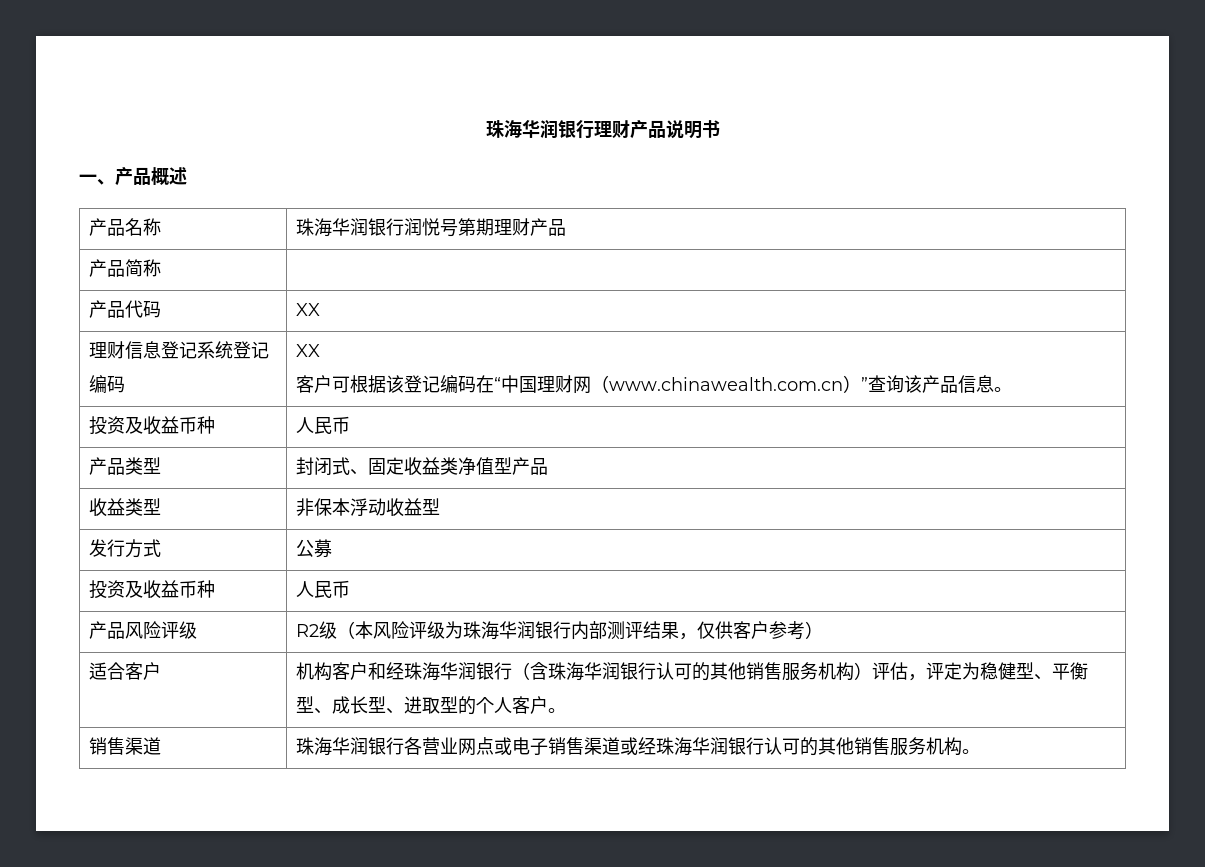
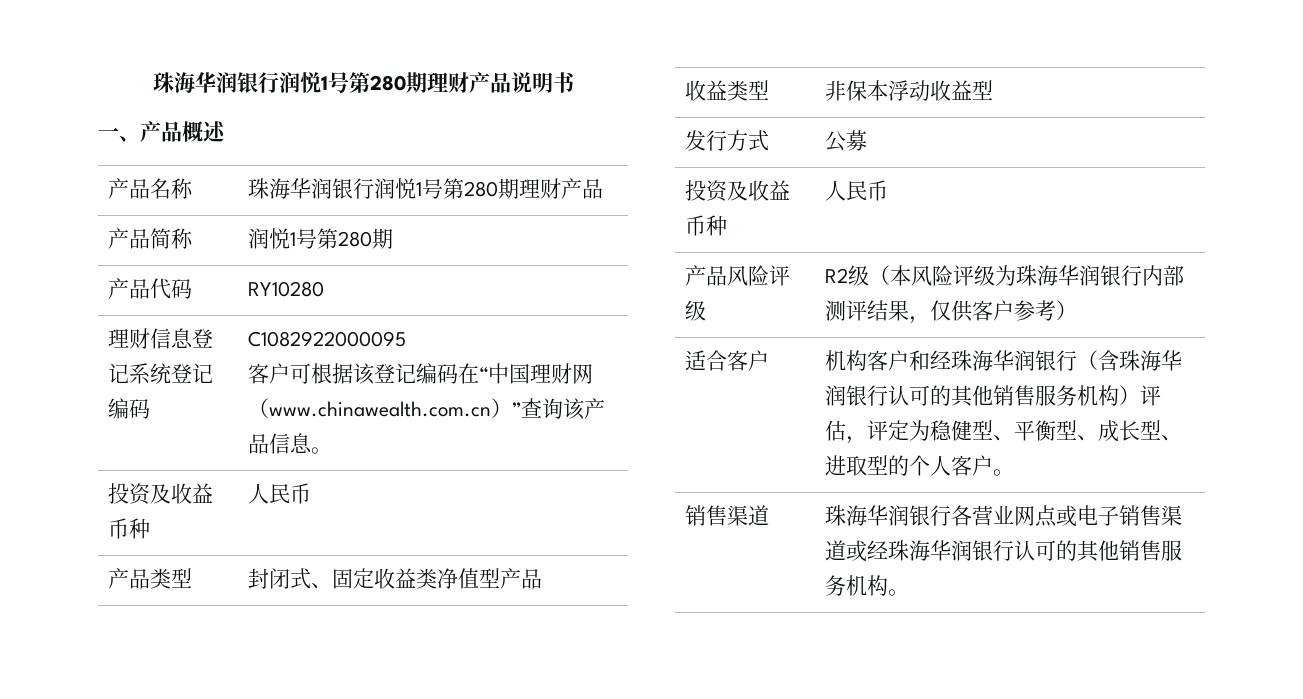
- 珠海华润银行理财产品说明书
+ 珠海华润银行润悦1号第280期理财产品说明书
- 产品名称 | 珠海华润银行润悦号第期理财产品
+ 产品名称 | 珠海华润银行润悦1号第280期理财产品
- 产品简称 |
+ 产品简称 | 润悦1号第280期
- 产品代码 | XX
+ 产品代码 | RY10280
- 理财信息登记系统登记编码 | XX
+ 理财信息登记系统登记编码 | C1082922000095

